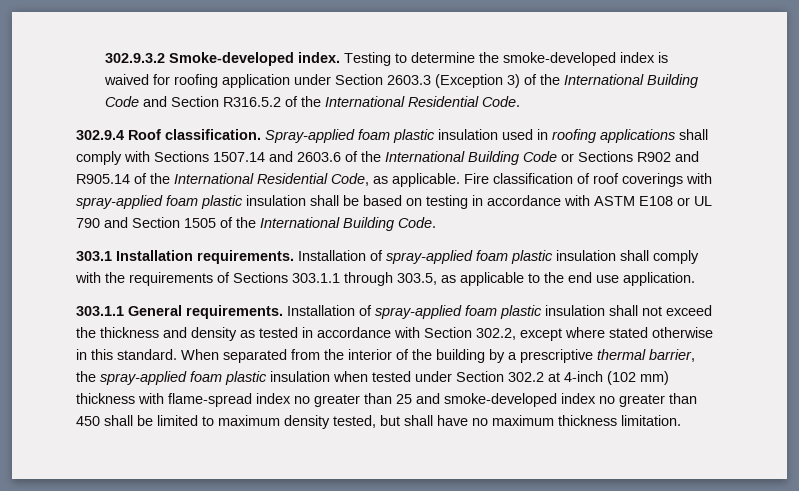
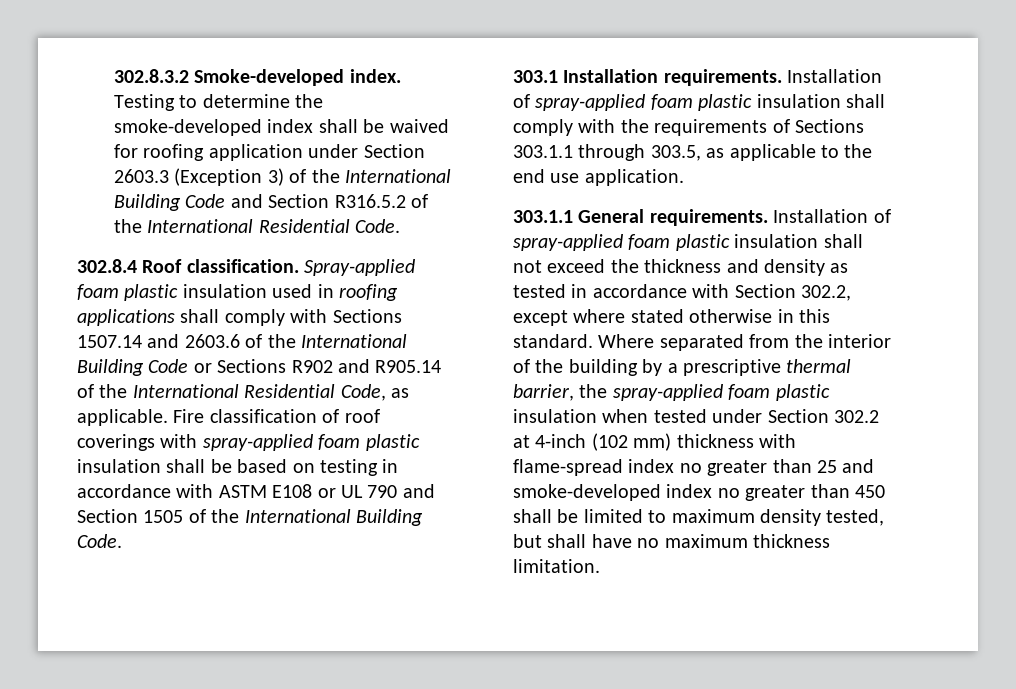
- 302.9.3.2 Smoke-developed index.
+ 302.8.3.2 Smoke-developed index.
- Testing to determine the smoke-developed index is waived for roofing application under Section 2603.3 (Exception 3) of the International Building Code and Section R316.5.2 of the International Residential Code.
+ Testing to determine the smoke-developed index shall be waived for roofing application under Section 2603.3 (Exception 3) of the International Building Code and Section R316.5.2 of the International Residential Code.
- 302.9.4 Roof classification.
+ 302.8.4 Roof classification.
- When separated from the interior of the building by a prescriptive thermal barrier, the spray-applied foam plastic insulation when tested under Section 302.2 at 4-inch (102 mm) thickness with flame-spread index no greater than 25 and smoke-developed index no greater than 450 shall be limited to maximum density tested, but shall have no maximum thickness limitation.
+ Where separated from the interior of the building by a prescriptive thermal barrier, the spray-applied foam plastic insulation when tested under Section 302.2 at 4-inch (102 mm) thickness with flame-spread index no greater than 25 and smoke-developed index no greater than 450 shall be limited to maximum density tested, but shall have no maximum thickness limitation.

